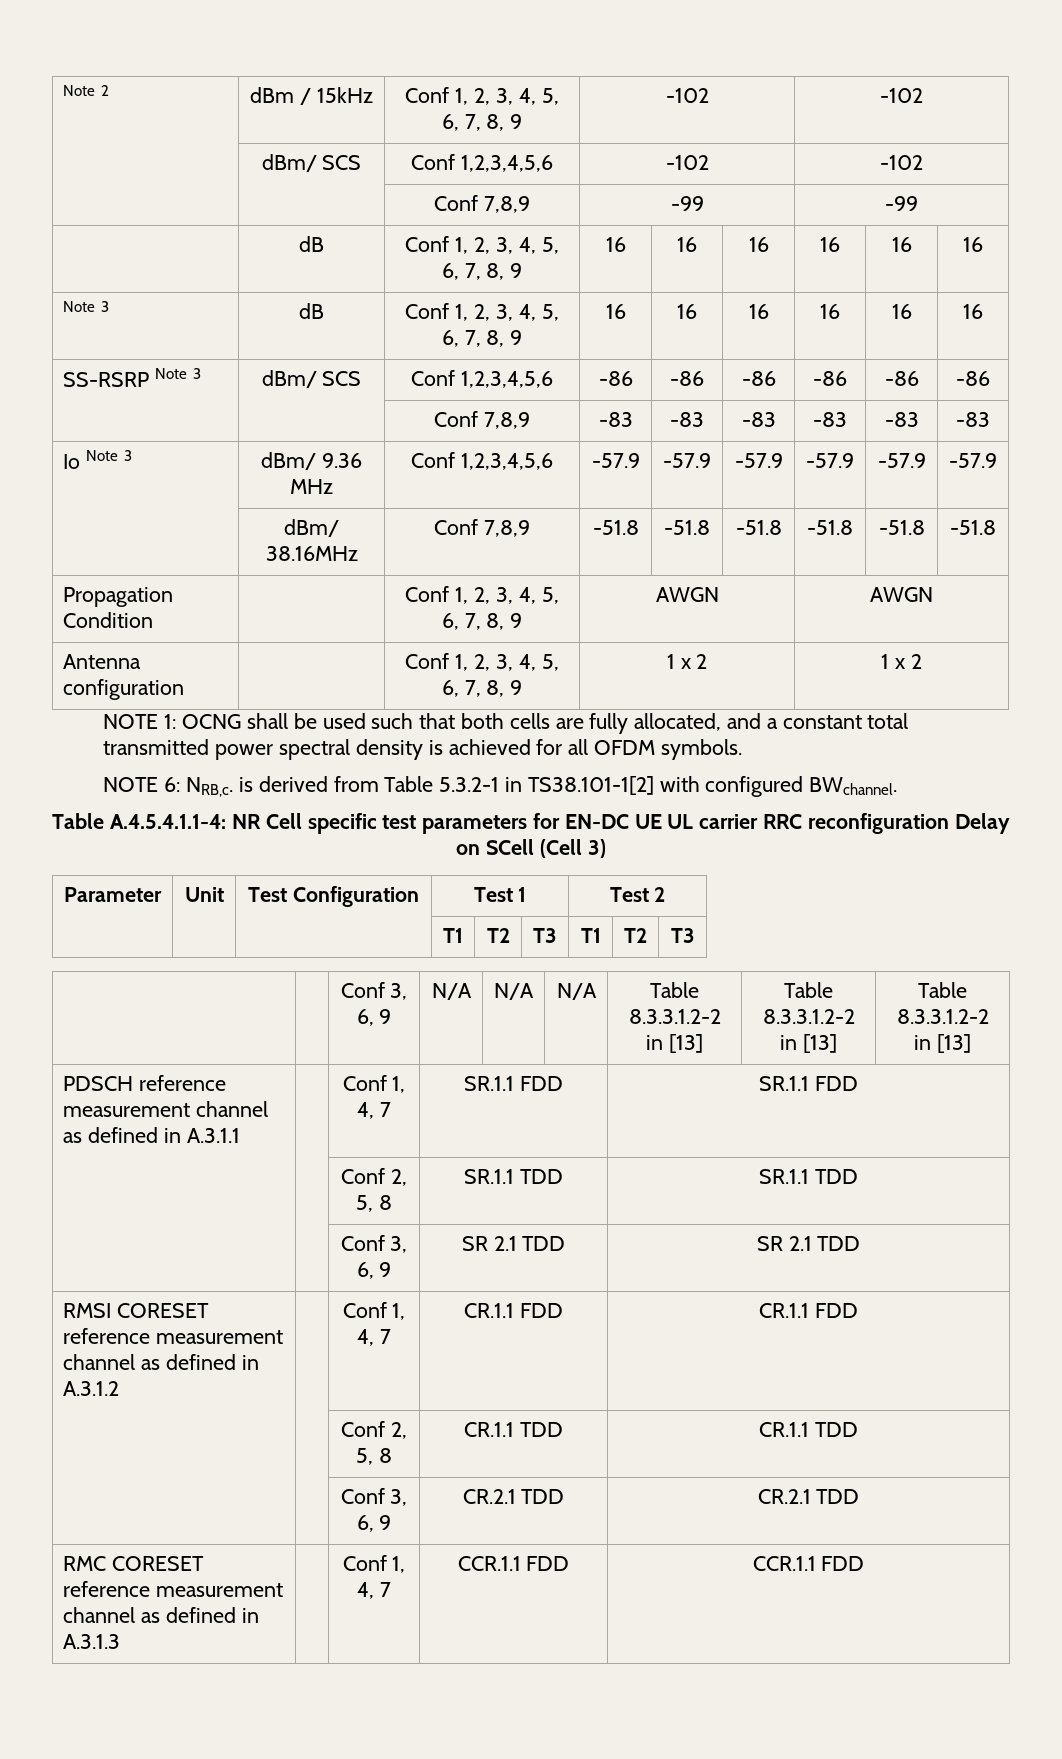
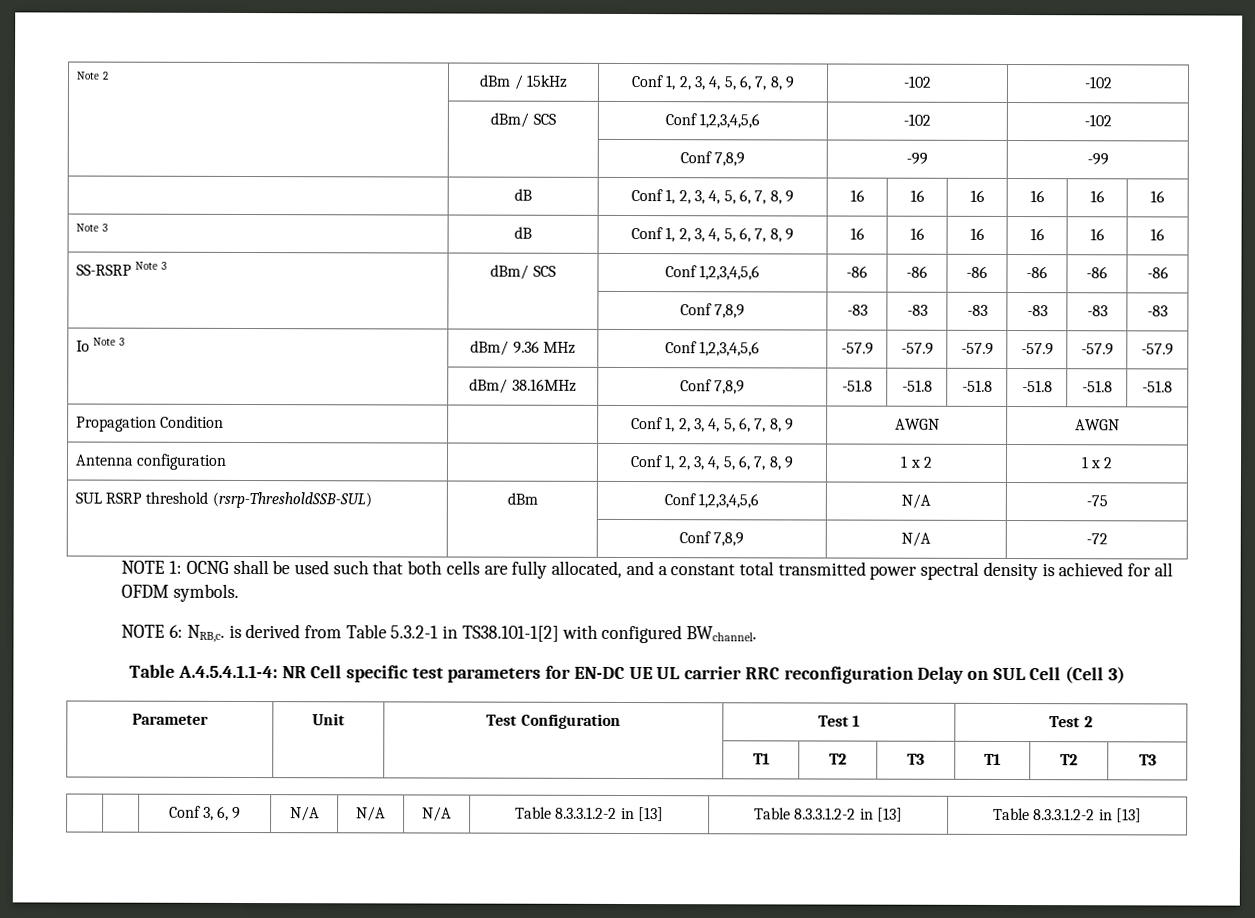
+ SUL RSRP threshold (rsrp-ThresholdSSB-SUL) | dBm | Conf 1,2,3,4,5,6 | N/A | -75
+ | | Conf 7,8,9 | N/A | -72
- Table A.4.5.4.1.1-4: NR Cell specific test parameters for EN-DC UE UL carrier RRC reconfiguration Delay on SCell (Cell 3)
+ Table A.4.5.4.1.1-4: NR Cell specific test parameters for EN-DC UE UL carrier RRC reconfiguration Delay on SUL Cell (Cell 3)
- PDSCH reference measurement channel as defined in A.3.1.1 | | Conf 1, 4, 7 | SR.1.1 FDD | SR.1.1 FDD
- | | Conf 2, 5, 8 | SR.1.1 TDD | SR.1.1 TDD
- | | Conf 3, 6, 9 | SR 2.1 TDD | SR 2.1 TDD
- RMSI CORESET reference measurement channel as defined in A.3.1.2 | | Conf 1, 4, 7 | CR.1.1 FDD | CR.1.1 FDD
- | | Conf 2, 5, 8 | CR.1.1 TDD | CR.1.1 TDD
- | | Conf 3, 6, 9 | CR.2.1 TDD | CR.2.1 TDD
- RMC CORESET reference measurement channel as defined in A.3.1.3 | | Conf 1, 4, 7 | CCR.1.1 FDD | CCR.1.1 FDD

